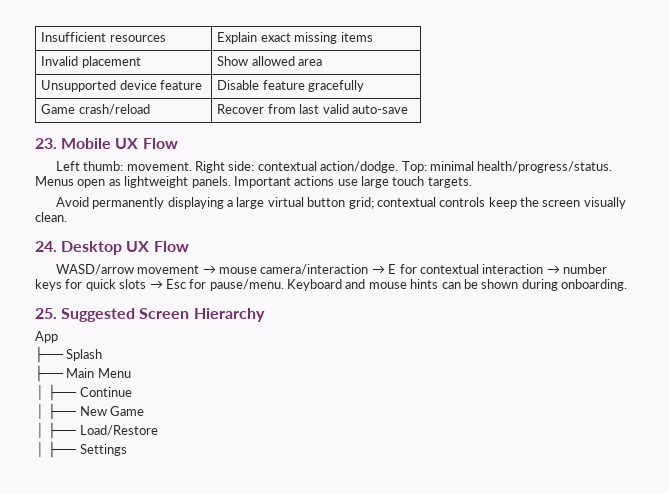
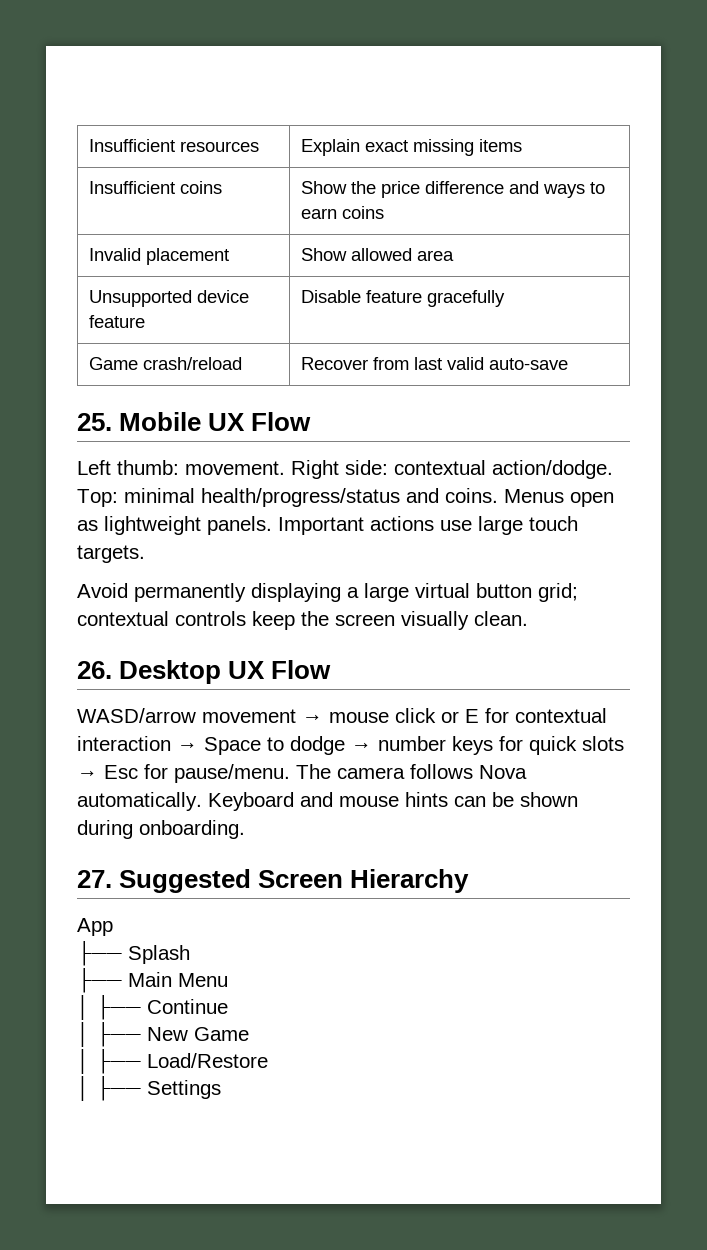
+ Insufficient coins | Show the price difference and ways to earn coins
- 23. Mobile UX Flow
+ 25. Mobile UX Flow
- Top: minimal health/progress/status.
+ Top: minimal health/progress/status and coins.
- 24. Desktop UX Flow
+ 26. Desktop UX Flow
- WASD/arrow movement → mouse camera/interaction → E for contextual interaction → number keys for quick slots → Esc for pause/menu.
+ WASD/arrow movement → mouse click or E for contextual interaction → Space to dodge → number keys for quick slots → Esc for pause/menu.
+ The camera follows Nova automatically.
- 25. Suggested Screen Hierarchy
+ 27. Suggested Screen Hierarchy

